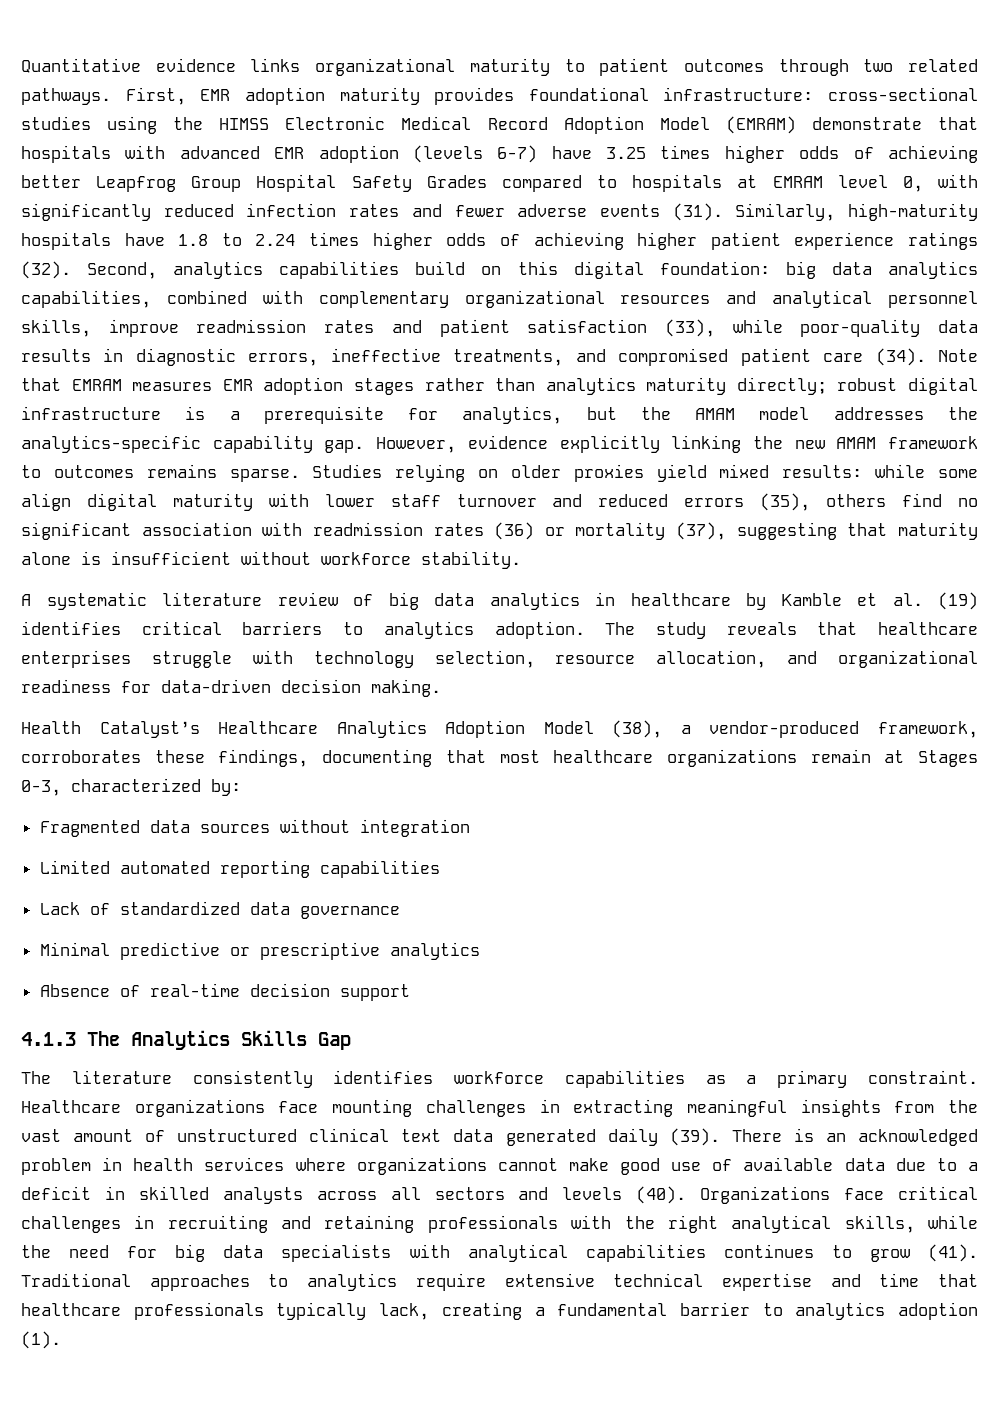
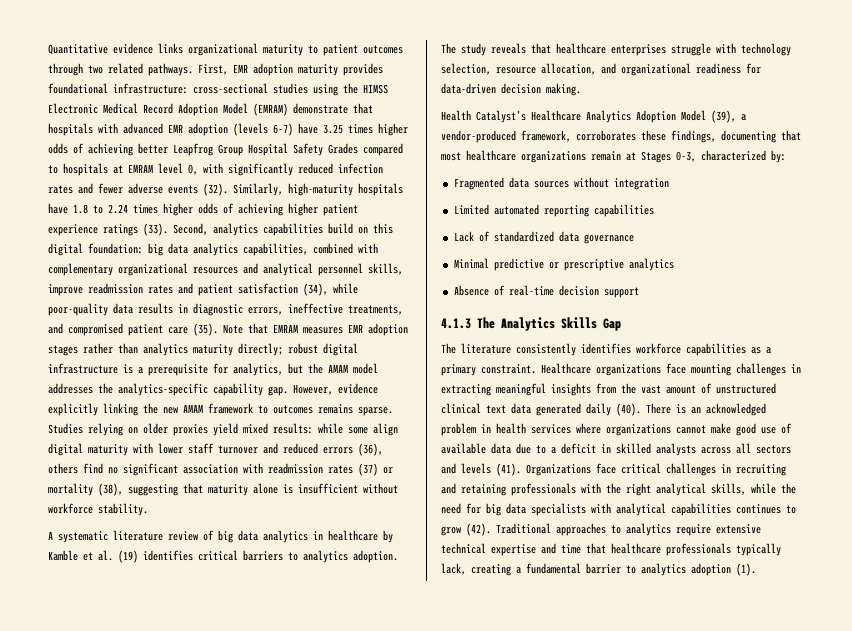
- First, EMR adoption maturity provides foundational infrastructure: cross-sectional studies using the HIMSS Electronic Medical Record Adoption Model (EMRAM) demonstrate that hospitals with advanced EMR adoption (levels 6-7) have 3.25 times higher odds of achieving better Leapfrog Group Hospital Safety Grades compared to hospitals at EMRAM level 0, with significantly reduced infection rates and fewer adverse events (31).
+ First, EMR adoption maturity provides foundational infrastructure: cross-sectional studies using the HIMSS Electronic Medical Record Adoption Model (EMRAM) demonstrate that hospitals with advanced EMR adoption (levels 6-7) have 3.25 times higher odds of achieving better Leapfrog Group Hospital Safety Grades compared to hospitals at EMRAM level 0, with significantly reduced infection rates and fewer adverse events (32).
- Similarly, high-maturity hospitals have 1.8 to 2.24 times higher odds of achieving higher patient experience ratings (32).
+ Similarly, high-maturity hospitals have 1.8 to 2.24 times higher odds of achieving higher patient experience ratings (33).
- Second, analytics capabilities build on this digital foundation: big data analytics capabilities, combined with complementary organizational resources and analytical personnel skills, improve readmission rates and patient satisfaction (33), while poor-quality data results in diagnostic errors, ineffective treatments, and compromised patient care (34).
+ Second, analytics capabilities build on this digital foundation: big data analytics capabilities, combined with complementary organizational resources and analytical personnel skills, improve readmission rates and patient satisfaction (34), while poor-quality data results in diagnostic errors, ineffective treatments, and compromised patient care (35).
- Studies relying on older proxies yield mixed results: while some align digital maturity with lower staff turnover and reduced errors (35), others find no significant association with readmission rates (36) or mortality (37), suggesting that maturity alone is insufficient without workforce stability.
+ Studies relying on older proxies yield mixed results: while some align digital maturity with lower staff turnover and reduced errors (36), others find no significant association with readmission rates (37) or mortality (38), suggesting that maturity alone is insufficient without workforce stability.
- Health Catalyst’s Healthcare Analytics Adoption Model (38), a vendor-produced framework, corroborates these findings, documenting that most healthcare organizations remain at Stages 0-3, characterized by:
+ Health Catalyst’s Healthcare Analytics Adoption Model (39), a vendor-produced framework, corroborates these findings, documenting that most healthcare organizations remain at Stages 0-3, characterized by:
- Healthcare organizations face mounting challenges in extracting meaningful insights from the vast amount of unstructured clinical text data generated daily (39).
+ Healthcare organizations face mounting challenges in extracting meaningful insights from the vast amount of unstructured clinical text data generated daily (40).
- There is an acknowledged problem in health services where organizations cannot make good use of available data due to a deficit in skilled analysts across all sectors and levels (40).
+ There is an acknowledged problem in health services where organizations cannot make good use of available data due to a deficit in skilled analysts across all sectors and levels (41).
- Organizations face critical challenges in recruiting and retaining professionals with the right analytical skills, while the need for big data specialists with analytical capabilities continues to grow (41).
+ Organizations face critical challenges in recruiting and retaining professionals with the right analytical skills, while the need for big data specialists with analytical capabilities continues to grow (42).

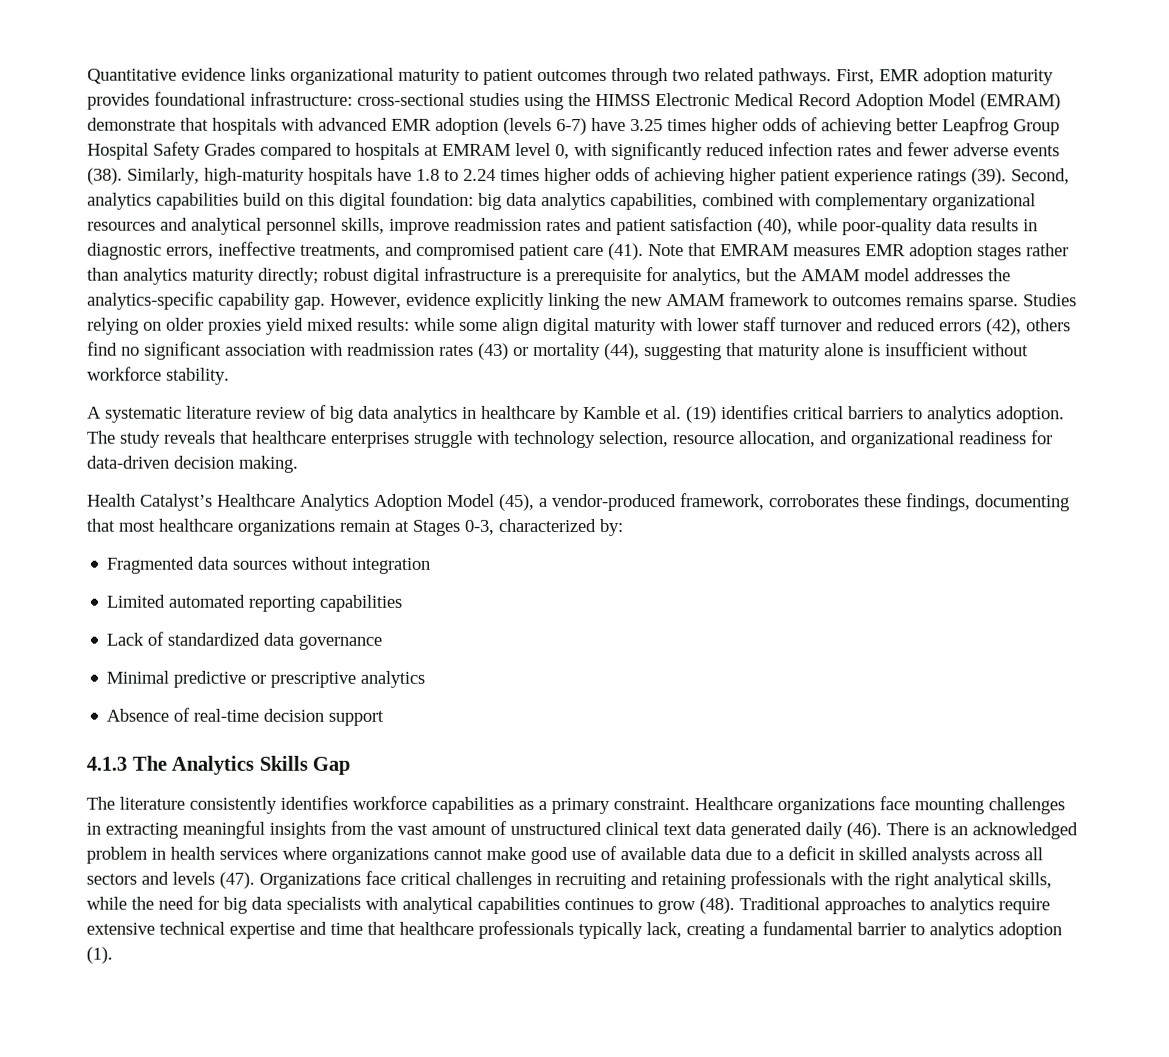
- First, EMR adoption maturity provides foundational infrastructure: cross-sectional studies using the HIMSS Electronic Medical Record Adoption Model (EMRAM) demonstrate that hospitals with advanced EMR adoption (levels 6-7) have 3.25 times higher odds of achieving better Leapfrog Group Hospital Safety Grades compared to hospitals at EMRAM level 0, with significantly reduced infection rates and fewer adverse events (32).
+ First, EMR adoption maturity provides foundational infrastructure: cross-sectional studies using the HIMSS Electronic Medical Record Adoption Model (EMRAM) demonstrate that hospitals with advanced EMR adoption (levels 6-7) have 3.25 times higher odds of achieving better Leapfrog Group Hospital Safety Grades compared to hospitals at EMRAM level 0, with significantly reduced infection rates and fewer adverse events (38).
- Similarly, high-maturity hospitals have 1.8 to 2.24 times higher odds of achieving higher patient experience ratings (33).
+ Similarly, high-maturity hospitals have 1.8 to 2.24 times higher odds of achieving higher patient experience ratings (39).
- Second, analytics capabilities build on this digital foundation: big data analytics capabilities, combined with complementary organizational resources and analytical personnel skills, improve readmission rates and patient satisfaction (34), while poor-quality data results in diagnostic errors, ineffective treatments, and compromised patient care (35).
+ Second, analytics capabilities build on this digital foundation: big data analytics capabilities, combined with complementary organizational resources and analytical personnel skills, improve readmission rates and patient satisfaction (40), while poor-quality data results in diagnostic errors, ineffective treatments, and compromised patient care (41).
- Studies relying on older proxies yield mixed results: while some align digital maturity with lower staff turnover and reduced errors (36), others find no significant association with readmission rates (37) or mortality (38), suggesting that maturity alone is insufficient without workforce stability.
+ Studies relying on older proxies yield mixed results: while some align digital maturity with lower staff turnover and reduced errors (42), others find no significant association with readmission rates (43) or mortality (44), suggesting that maturity alone is insufficient without workforce stability.
- Health Catalyst’s Healthcare Analytics Adoption Model (39), a vendor-produced framework, corroborates these findings, documenting that most healthcare organizations remain at Stages 0-3, characterized by:
+ Health Catalyst’s Healthcare Analytics Adoption Model (45), a vendor-produced framework, corroborates these findings, documenting that most healthcare organizations remain at Stages 0-3, characterized by:
- Healthcare organizations face mounting challenges in extracting meaningful insights from the vast amount of unstructured clinical text data generated daily (40).
+ Healthcare organizations face mounting challenges in extracting meaningful insights from the vast amount of unstructured clinical text data generated daily (46).
- There is an acknowledged problem in health services where organizations cannot make good use of available data due to a deficit in skilled analysts across all sectors and levels (41).
+ There is an acknowledged problem in health services where organizations cannot make good use of available data due to a deficit in skilled analysts across all sectors and levels (47).
- Organizations face critical challenges in recruiting and retaining professionals with the right analytical skills, while the need for big data specialists with analytical capabilities continues to grow (42).
+ Organizations face critical challenges in recruiting and retaining professionals with the right analytical skills, while the need for big data specialists with analytical capabilities continues to grow (48).

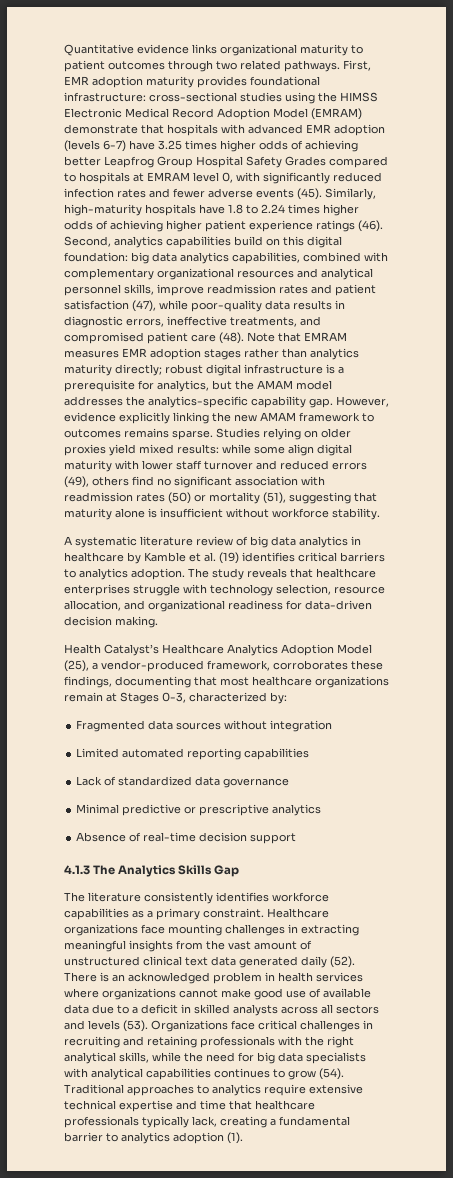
- First, EMR adoption maturity provides foundational infrastructure: cross-sectional studies using the HIMSS Electronic Medical Record Adoption Model (EMRAM) demonstrate that hospitals with advanced EMR adoption (levels 6-7) have 3.25 times higher odds of achieving better Leapfrog Group Hospital Safety Grades compared to hospitals at EMRAM level 0, with significantly reduced infection rates and fewer adverse events (38).
+ First, EMR adoption maturity provides foundational infrastructure: cross-sectional studies using the HIMSS Electronic Medical Record Adoption Model (EMRAM) demonstrate that hospitals with advanced EMR adoption (levels 6-7) have 3.25 times higher odds of achieving better Leapfrog Group Hospital Safety Grades compared to hospitals at EMRAM level 0, with significantly reduced infection rates and fewer adverse events (45).
- Similarly, high-maturity hospitals have 1.8 to 2.24 times higher odds of achieving higher patient experience ratings (39).
+ Similarly, high-maturity hospitals have 1.8 to 2.24 times higher odds of achieving higher patient experience ratings (46).
- Second, analytics capabilities build on this digital foundation: big data analytics capabilities, combined with complementary organizational resources and analytical personnel skills, improve readmission rates and patient satisfaction (40), while poor-quality data results in diagnostic errors, ineffective treatments, and compromised patient care (41).
+ Second, analytics capabilities build on this digital foundation: big data analytics capabilities, combined with complementary organizational resources and analytical personnel skills, improve readmission rates and patient satisfaction (47), while poor-quality data results in diagnostic errors, ineffective treatments, and compromised patient care (48).
- Studies relying on older proxies yield mixed results: while some align digital maturity with lower staff turnover and reduced errors (42), others find no significant association with readmission rates (43) or mortality (44), suggesting that maturity alone is insufficient without workforce stability.
+ Studies relying on older proxies yield mixed results: while some align digital maturity with lower staff turnover and reduced errors (49), others find no significant association with readmission rates (50) or mortality (51), suggesting that maturity alone is insufficient without workforce stability.
- Health Catalyst’s Healthcare Analytics Adoption Model (45), a vendor-produced framework, corroborates these findings, documenting that most healthcare organizations remain at Stages 0-3, characterized by:
+ Health Catalyst’s Healthcare Analytics Adoption Model (25), a vendor-produced framework, corroborates these findings, documenting that most healthcare organizations remain at Stages 0-3, characterized by:
- Healthcare organizations face mounting challenges in extracting meaningful insights from the vast amount of unstructured clinical text data generated daily (46).
+ Healthcare organizations face mounting challenges in extracting meaningful insights from the vast amount of unstructured clinical text data generated daily (52).
- There is an acknowledged problem in health services where organizations cannot make good use of available data due to a deficit in skilled analysts across all sectors and levels (47).
+ There is an acknowledged problem in health services where organizations cannot make good use of available data due to a deficit in skilled analysts across all sectors and levels (53).
- Organizations face critical challenges in recruiting and retaining professionals with the right analytical skills, while the need for big data specialists with analytical capabilities continues to grow (48).
+ Organizations face critical challenges in recruiting and retaining professionals with the right analytical skills, while the need for big data specialists with analytical capabilities continues to grow (54).

